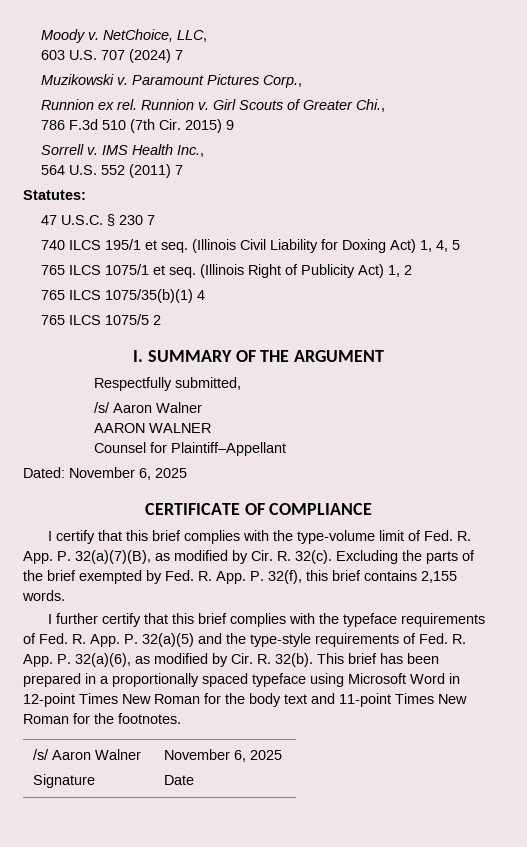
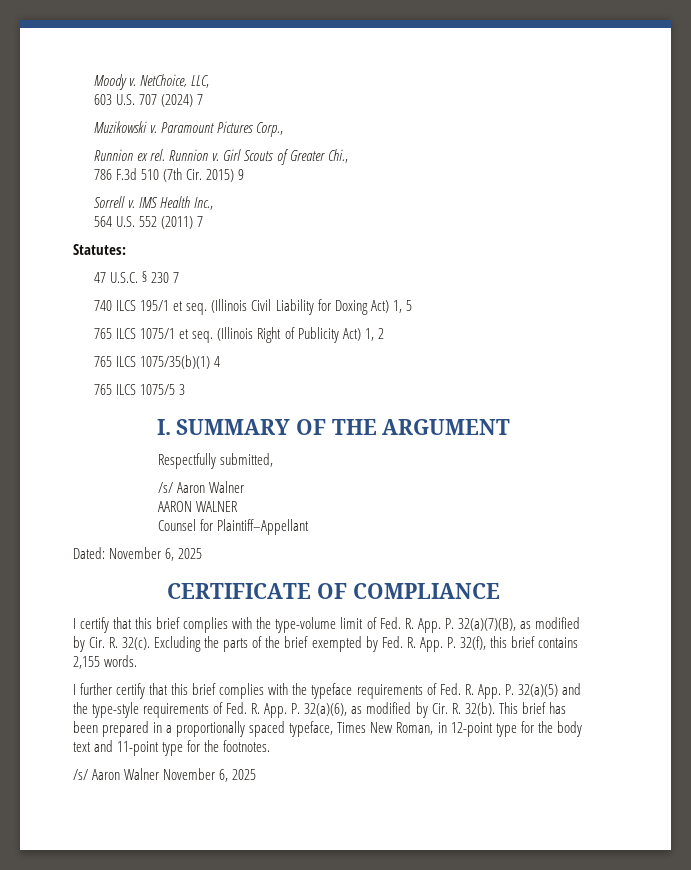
- (Illinois Civil Liability for Doxing Act) 1, 4, 5
+ (Illinois Civil Liability for Doxing Act) 1, 5
- 765 ILCS 1075/5 2
+ 765 ILCS 1075/5 3
- This brief has been prepared in a proportionally spaced typeface using Microsoft Word in 12-point Times New Roman for the body text and 11-point Times New Roman for the footnotes.
- /s/ Aaron Walner
- Signature | November 6, 2025
- Date
+ This brief has been prepared in a proportionally spaced typeface, Times New Roman, in 12-point type for the body text and 11-point type for the footnotes.
+ /s/ Aaron Walner November 6, 2025

